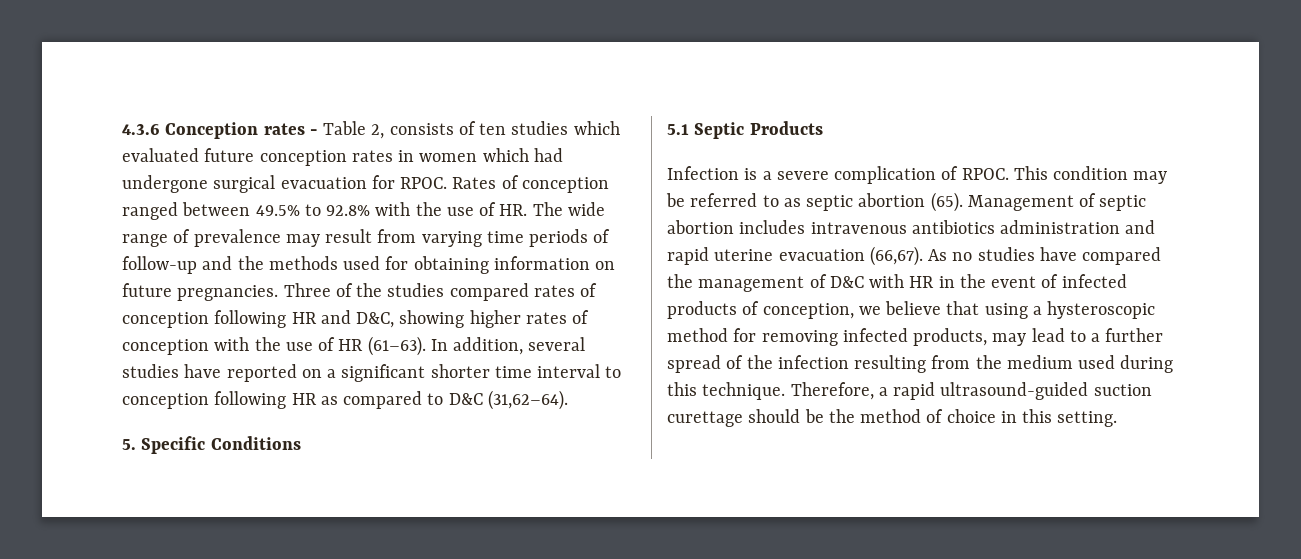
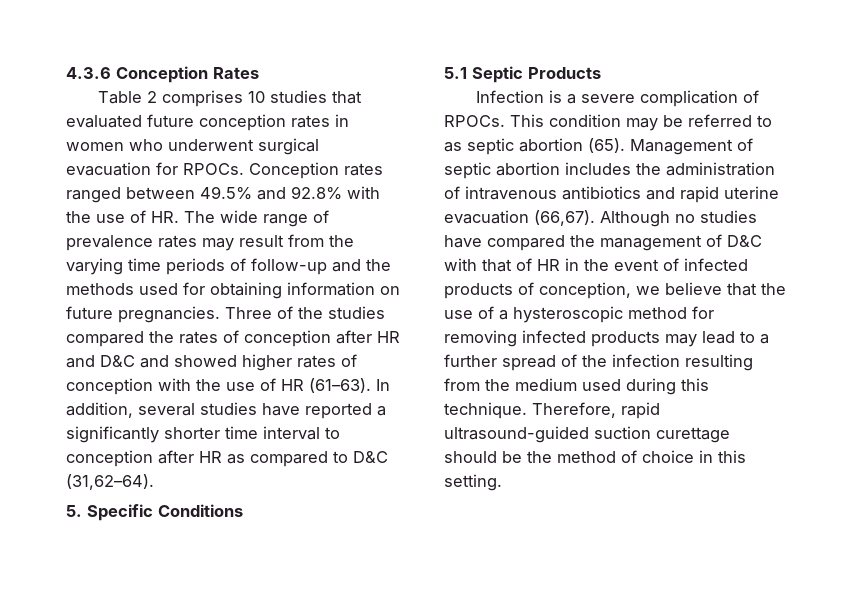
- 4.3.6 Conception rates - Table 2, consists of ten studies which evaluated future conception rates in women which had undergone surgical evacuation for RPOC. Rates of conception ranged between 49.5% to 92.8% with the use of HR. The wide range of prevalence may result from varying time periods of follow-up and the methods used for obtaining information on future pregnancies.
+ 4.3.6 Conception Rates
+ Table 2 comprises 10 studies that evaluated future conception rates in women who underwent surgical evacuation for RPOCs. Conception rates ranged between 49.5% and 92.8% with the use of HR. The wide range of prevalence rates may result from the varying time periods of follow-up and the methods used for obtaining information on future pregnancies.
- Three of the studies compared rates of conception following HR and D&C, showing higher rates of conception with the use of HR (61–63).
+ Three of the studies compared the rates of conception after HR and D&C and showed higher rates of conception with the use of HR (61–63).
- In addition, several studies have reported on a significant shorter time interval to conception following HR as compared to D&C (31,62–64).
+ In addition, several studies have reported a significantly shorter time interval to conception after HR as compared to D&C (31,62–64).
- Infection is a severe complication of RPOC.
+ Infection is a severe complication of RPOCs.
- Management of septic abortion includes intravenous antibiotics administration and rapid uterine evacuation (66,67).
+ Management of septic abortion includes the administration of intravenous antibiotics and rapid uterine evacuation (66,67).
- As no studies have compared the management of D&C with HR in the event of infected products of conception, we believe that using a hysteroscopic method for removing infected products, may lead to a further spread of the infection resulting from the medium used during this technique.
+ Although no studies have compared the management of D&C with that of HR in the event of infected products of conception, we believe that the use of a hysteroscopic method for removing infected products may lead to a further spread of the infection resulting from the medium used during this technique.
- Therefore, a rapid ultrasound-guided suction curettage should be the method of choice in this setting.
+ Therefore, rapid ultrasound-guided suction curettage should be the method of choice in this setting.

